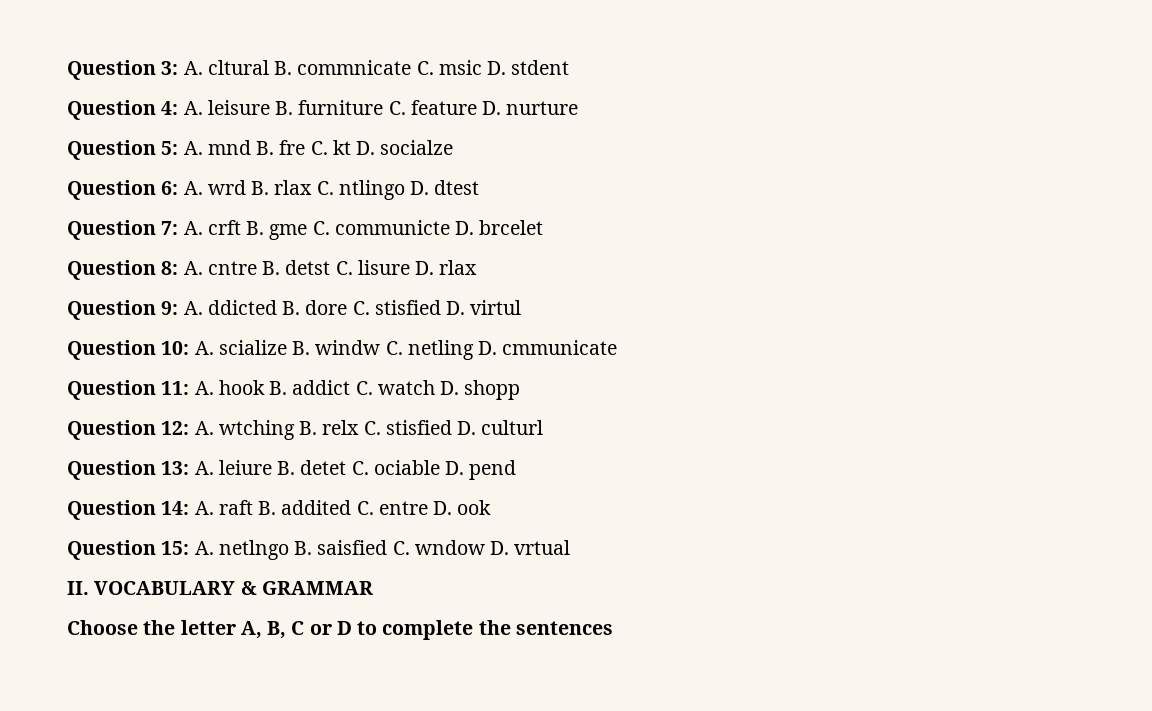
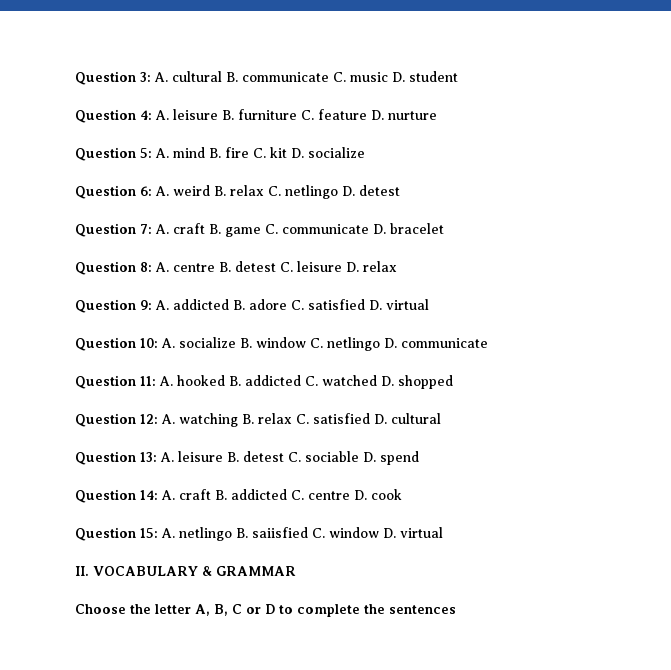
- Question 3: A. cltural B. commnicate C. msic D. stdent
+ Question 3: A. cultural B. communicate C. music D. student
- Question 5: A. mnd B. fre C. kt D. socialze
- Question 6: A. wrd B. rlax C. ntlingo D. dtest
- Question 7: A. crft B. gme C. communicte D. brcelet
- Question 8: A. cntre B. detst C. lisure D. rlax
- Question 9: A. ddicted B. dore C. stisfied D. virtul
- Question 10: A. scialize B. windw C. netling D. cmmunicate
- Question 11: A. hook B. addict C. watch D. shopp
- Question 12: A. wtching B. relx C. stisfied D. culturl
- Question 13: A. leiure B. detet C. ociable D. pend
- Question 14: A. raft B. addited C. entre D. ook
- Question 15: A. netlngo B. saisfied C. wndow D. vrtual
+ Question 5: A. mind B. fire C. kit D. socialize
+ Question 6: A. weird B. relax C. netlingo D. detest
+ Question 7: A. craft B. game C. communicate D. bracelet
+ Question 8: A. centre B. detest C. leisure D. relax
+ Question 9: A. addicted B. adore C. satisfied D. virtual
+ Question 10: A. socialize B. window C. netlingo D. communicate
+ Question 11: A. hooked B. addicted C. watched D. shopped
+ Question 12: A. watching B. relax C. satisfied D. cultural
+ Question 13: A. leisure B. detest C. sociable D. spend
+ Question 14: A. craft B. addicted C. centre D. cook
+ Question 15: A. netlingo B. saiisfied C. window D. virtual

